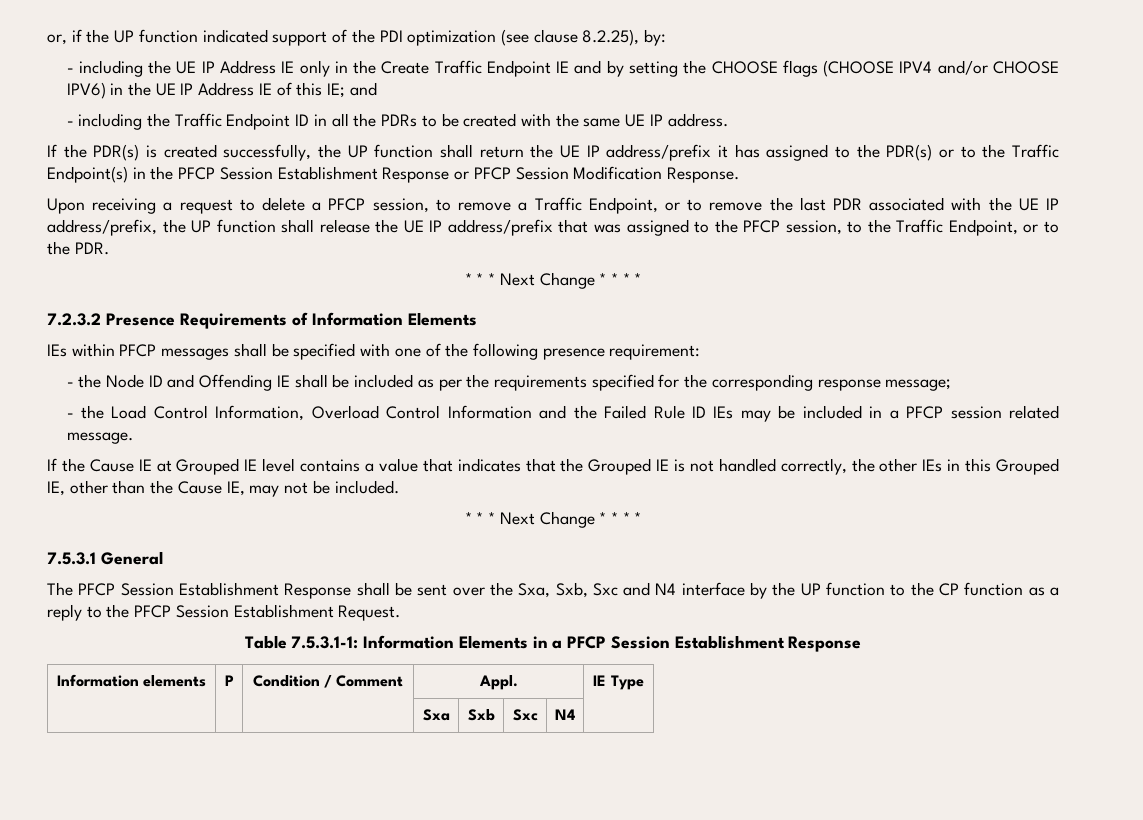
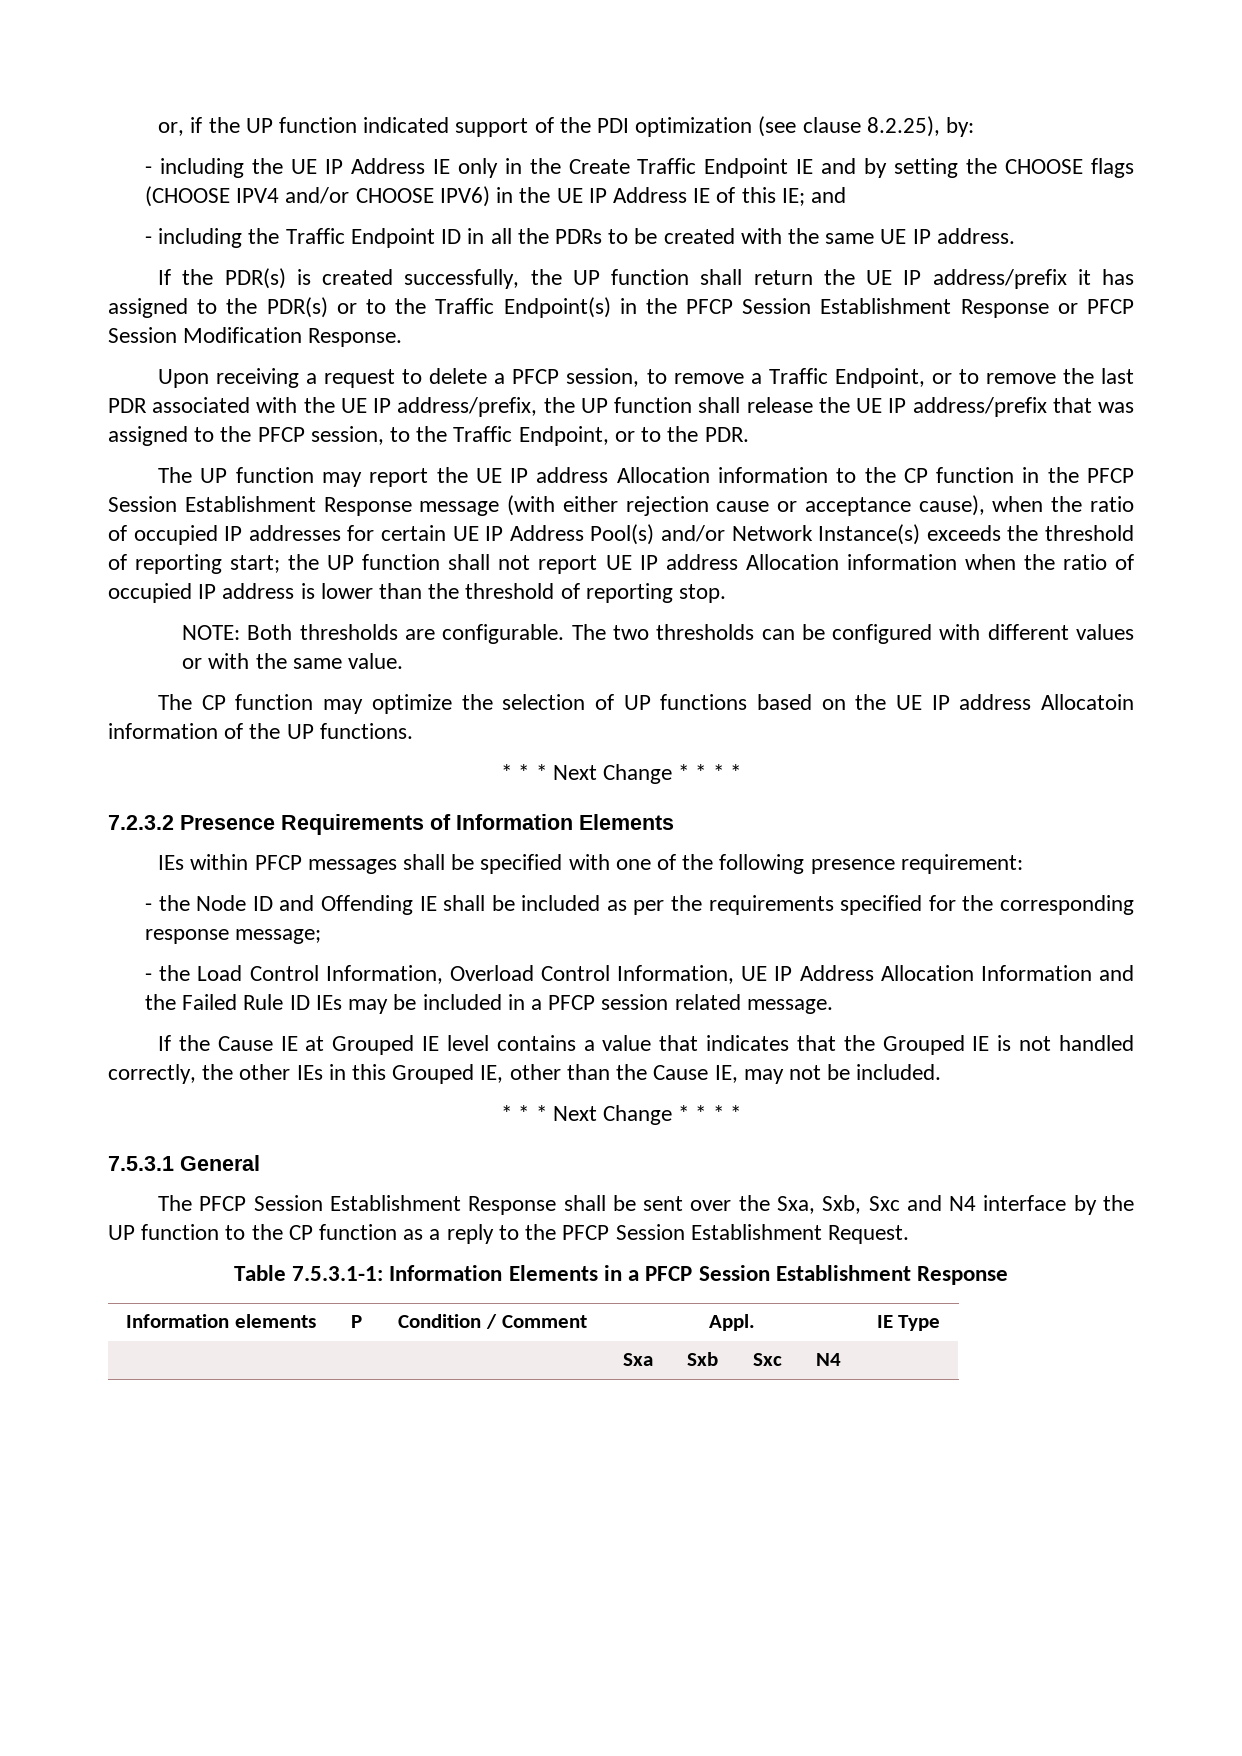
+ The UP function may report the UE IP address Allocation information to the CP function in the PFCP Session Establishment Response message (with either rejection cause or acceptance cause), when the ratio of occupied IP addresses for certain UE IP Address Pool(s) and/or Network Instance(s) exceeds the threshold of reporting start; the UP function shall not report UE IP address Allocation information when the ratio of occupied IP address is lower than the threshold of reporting stop.
+ NOTE: Both thresholds are configurable. The two thresholds can be configured with different values or with the same value.
+ The CP function may optimize the selection of UP functions based on the UE IP address Allocatoin information of the UP functions.
- - the Load Control Information, Overload Control Information and the Failed Rule ID IEs may be included in a PFCP session related message.
+ - the Load Control Information, Overload Control Information, UE IP Address Allocation Information and the Failed Rule ID IEs may be included in a PFCP session related message.

